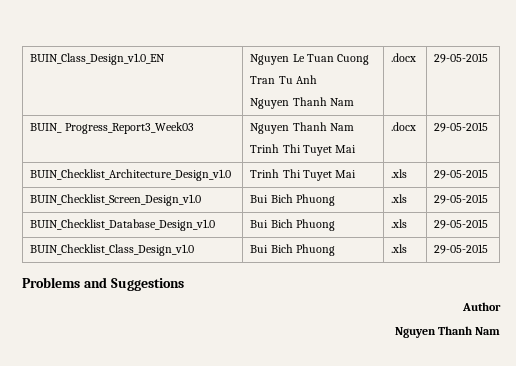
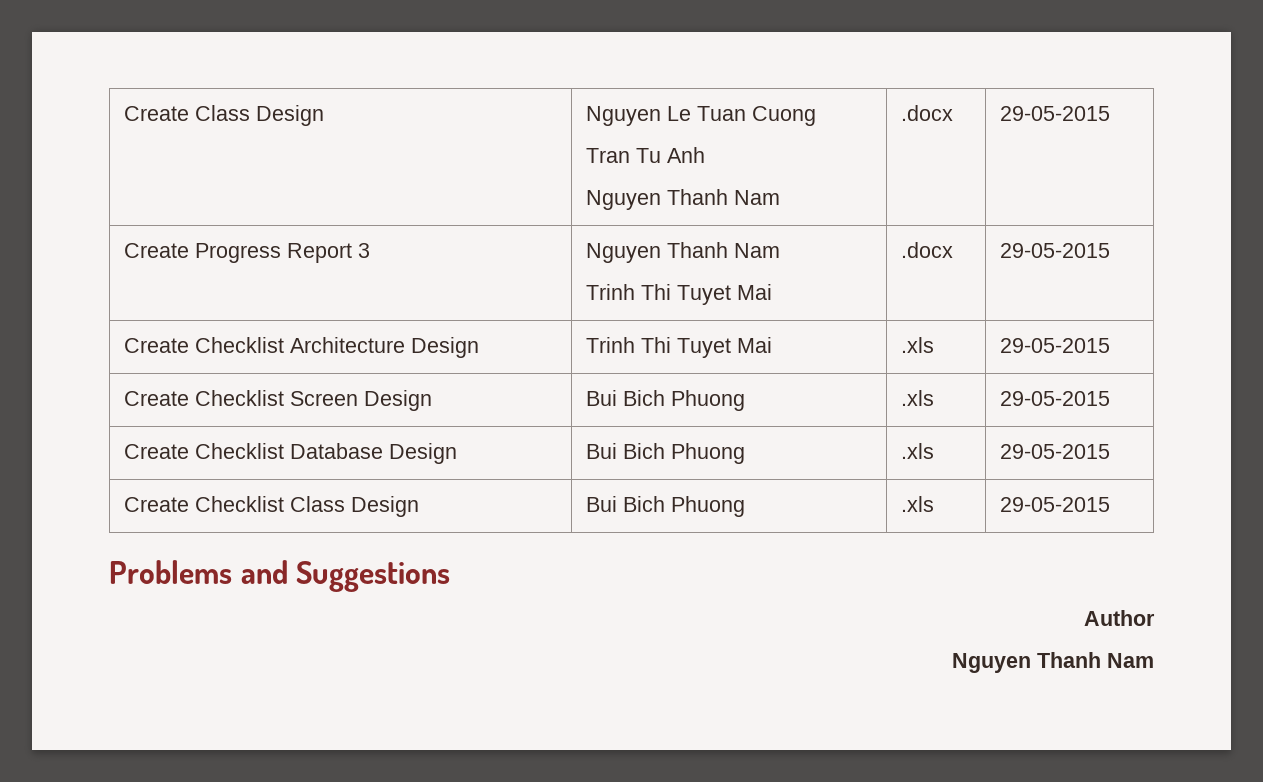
- BUIN_Class_Design_v1.0_EN | Nguyen Le Tuan Cuong
+ Create Class Design | Nguyen Le Tuan Cuong
- BUIN_ Progress_Report3_Week03 | Nguyen Thanh Nam
+ Create Progress Report 3 | Nguyen Thanh Nam
- BUIN_Checklist_Architecture_Design_v1.0 | Trinh Thi Tuyet Mai | .xls | 29-05-2015
+ Create Checklist Architecture Design | Trinh Thi Tuyet Mai | .xls | 29-05-2015
- BUIN_Checklist_Screen_Design_v1.0 | Bui Bich Phuong | .xls | 29-05-2015
- BUIN_Checklist_Database_Design_v1.0 | Bui Bich Phuong | .xls | 29-05-2015
- BUIN_Checklist_Class_Design_v1.0 | Bui Bich Phuong | .xls | 29-05-2015
+ Create Checklist Screen Design | Bui Bich Phuong | .xls | 29-05-2015
+ Create Checklist Database Design | Bui Bich Phuong | .xls | 29-05-2015
+ Create Checklist Class Design | Bui Bich Phuong | .xls | 29-05-2015

